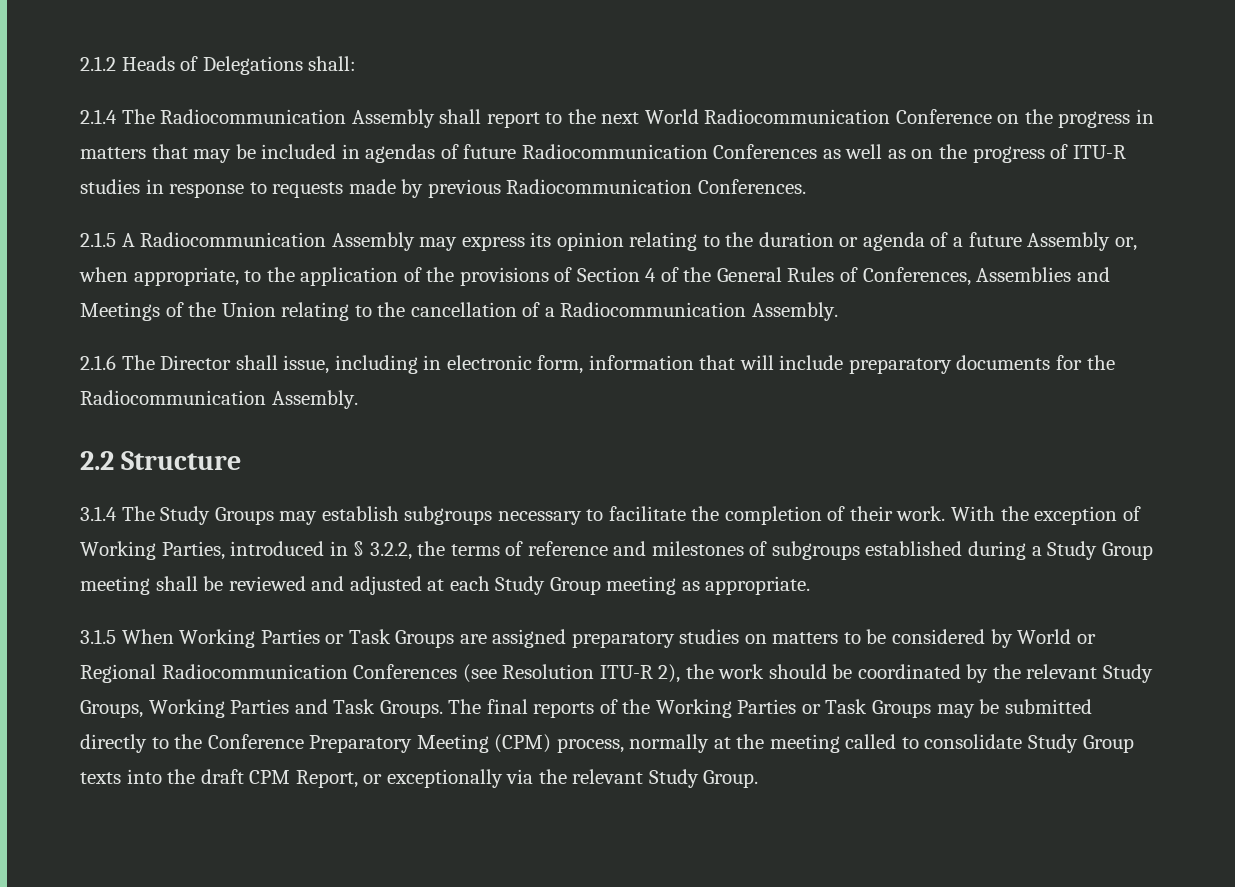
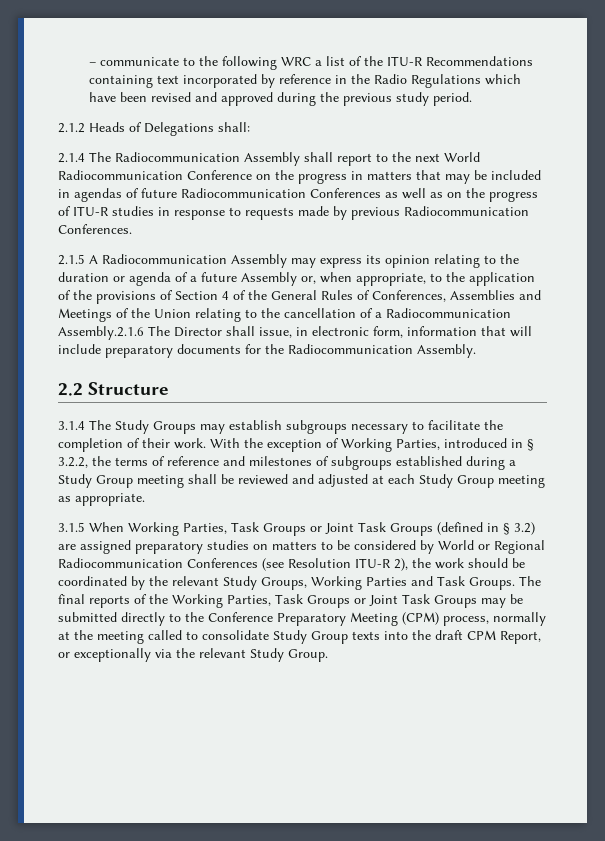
+ – communicate to the following WRC a list of the ITU-R Recommendations containing text incorporated by reference in the Radio Regulations which have been revised and approved during the previous study period.
- 2.1.5 A Radiocommunication Assembly may express its opinion relating to the duration or agenda of a future Assembly or, when appropriate, to the application of the provisions of Section 4 of the General Rules of Conferences, Assemblies and Meetings of the Union relating to the cancellation of a Radiocommunication Assembly.
- 2.1.6 The Director shall issue, including in electronic form, information that will include preparatory documents for the Radiocommunication Assembly.
+ 2.1.5 A Radiocommunication Assembly may express its opinion relating to the duration or agenda of a future Assembly or, when appropriate, to the application of the provisions of Section 4 of the General Rules of Conferences, Assemblies and Meetings of the Union relating to the cancellation of a Radiocommunication Assembly.2.1.6 The Director shall issue, in electronic form, information that will include preparatory documents for the Radiocommunication Assembly.
- 3.1.5 When Working Parties or Task Groups are assigned preparatory studies on matters to be considered by World or Regional Radiocommunication Conferences (see Resolution ITU-R 2), the work should be coordinated by the relevant Study Groups, Working Parties and Task Groups.
+ 3.1.5 When Working Parties, Task Groups or Joint Task Groups (defined in § 3.2) are assigned preparatory studies on matters to be considered by World or Regional Radiocommunication Conferences (see Resolution ITU-R 2), the work should be coordinated by the relevant Study Groups, Working Parties and Task Groups.
- The final reports of the Working Parties or Task Groups may be submitted directly to the Conference Preparatory Meeting (CPM) process, normally at the meeting called to consolidate Study Group texts into the draft CPM Report, or exceptionally via the relevant Study Group.
+ The final reports of the Working Parties, Task Groups or Joint Task Groups may be submitted directly to the Conference Preparatory Meeting (CPM) process, normally at the meeting called to consolidate Study Group texts into the draft CPM Report, or exceptionally via the relevant Study Group.

